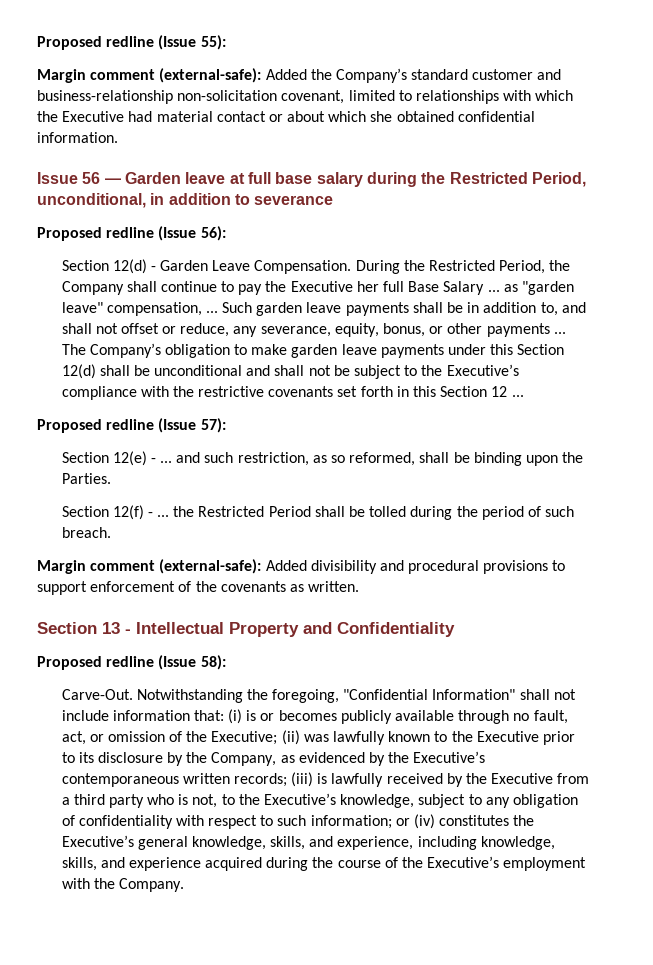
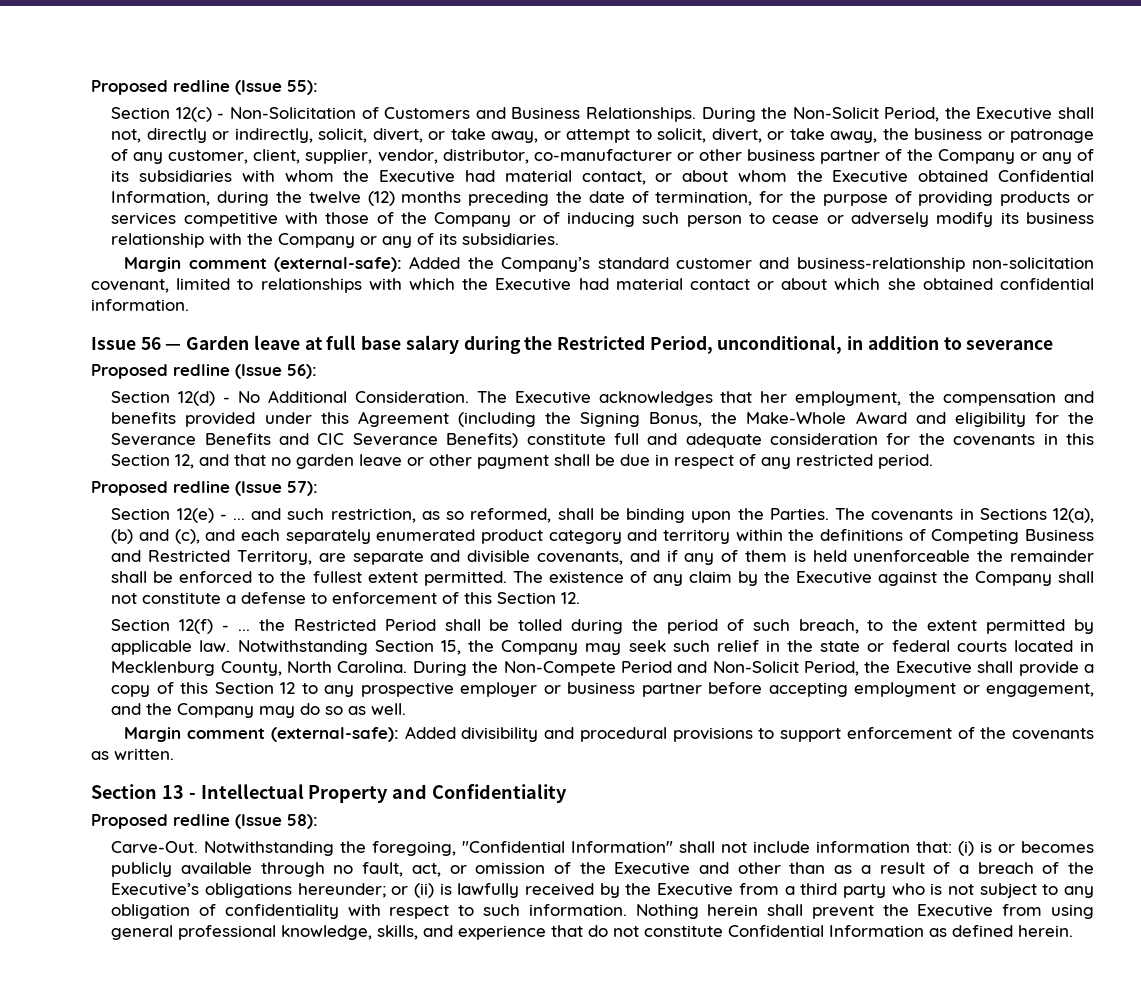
+ Section 12(c) - Non-Solicitation of Customers and Business Relationships. During the Non-Solicit Period, the Executive shall not, directly or indirectly, solicit, divert, or take away, or attempt to solicit, divert, or take away, the business or patronage of any customer, client, supplier, vendor, distributor, co-manufacturer or other business partner of the Company or any of its subsidiaries with whom the Executive had material contact, or about whom the Executive obtained Confidential Information, during the twelve (12) months preceding the date of termination, for the purpose of providing products or services competitive with those of the Company or of inducing such person to cease or adversely modify its business relationship with the Company or any of its subsidiaries.
- Section 12(d) - Garden Leave Compensation. During the Restricted Period, the Company shall continue to pay the Executive her full Base Salary ... as "garden leave" compensation, ... Such garden leave payments shall be in addition to, and shall not offset or reduce, any severance, equity, bonus, or other payments ... The Company’s obligation to make garden leave payments under this Section 12(d) shall be unconditional and shall not be subject to the Executive’s compliance with the restrictive covenants set forth in this Section 12 ...
+ Section 12(d) - No Additional Consideration. The Executive acknowledges that her employment, the compensation and benefits provided under this Agreement (including the Signing Bonus, the Make-Whole Award and eligibility for the Severance Benefits and CIC Severance Benefits) constitute full and adequate consideration for the covenants in this Section 12, and that no garden leave or other payment shall be due in respect of any restricted period.
+ The covenants in Sections 12(a), (b) and (c), and each separately enumerated product category and territory within the definitions of Competing Business and Restricted Territory, are separate and divisible covenants, and if any of them is held unenforceable the remainder shall be enforced to the fullest extent permitted. The existence of any claim by the Executive against the Company shall not constitute a defense to enforcement of this Section 12.
- Section 12(f) - ... the Restricted Period shall be tolled during the period of such breach.
+ Section 12(f) - ... the Restricted Period shall be tolled during the period of such breach, to the extent permitted by applicable law. Notwithstanding Section 15, the Company may seek such relief in the state or federal courts located in Mecklenburg County, North Carolina. During the Non-Compete Period and Non-Solicit Period, the Executive shall provide a copy of this Section 12 to any prospective employer or business partner before accepting employment or engagement, and the Company may do so as well.
- Notwithstanding the foregoing, "Confidential Information" shall not include information that: (i) is or becomes publicly available through no fault, act, or omission of the Executive; (ii) was lawfully known to the Executive prior to its disclosure by the Company, as evidenced by the Executive’s contemporaneous written records; (iii) is lawfully received by the Executive from a third party who is not, to the Executive’s knowledge, subject to any obligation of confidentiality with respect to such information; or (iv) constitutes the Executive’s general knowledge, skills, and experience, including knowledge, skills, and experience acquired during the course of the Executive’s employment with the Company.
+ Notwithstanding the foregoing, "Confidential Information" shall not include information that: (i) is or becomes publicly available through no fault, act, or omission of the Executive and other than as a result of a breach of the Executive’s obligations hereunder; or (ii) is lawfully received by the Executive from a third party who is not subject to any obligation of confidentiality with respect to such information. Nothing herein shall prevent the Executive from using general professional knowledge, skills, and experience that do not constitute Confidential Information as defined herein.

